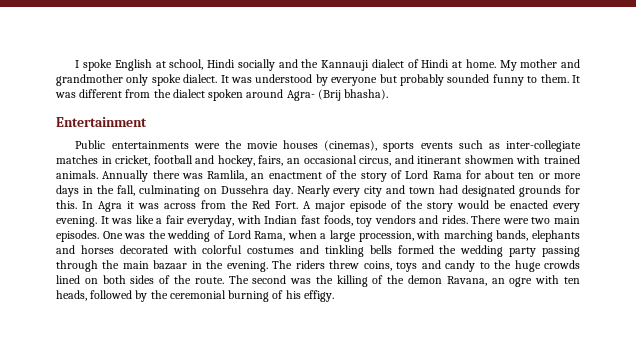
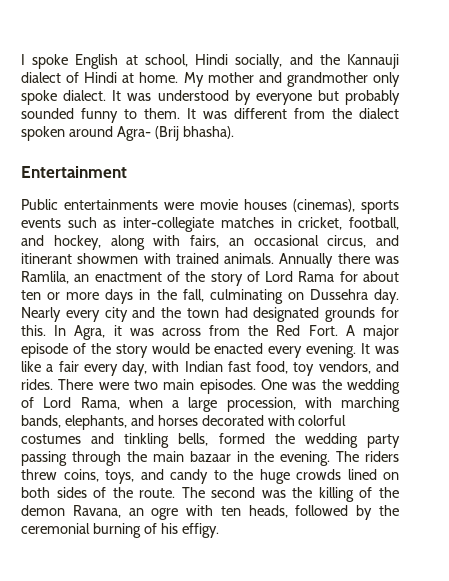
- I spoke English at school, Hindi socially and the Kannauji dialect of Hindi at home.
+ I spoke English at school, Hindi socially, and the Kannauji dialect of Hindi at home.
- Public entertainments were the movie houses (cinemas), sports events such as inter-collegiate matches in cricket, football and hockey, fairs, an occasional circus, and itinerant showmen with trained animals.
+ Public entertainments were movie houses (cinemas), sports events such as inter-collegiate matches in cricket, football, and hockey, along with fairs, an occasional circus, and itinerant showmen with trained animals.
- Nearly every city and town had designated grounds for this.
+ Nearly every city and the town had designated grounds for this.
- In Agra it was across from the Red Fort.
+ In Agra, it was across from the Red Fort.
- It was like a fair everyday, with Indian fast foods, toy vendors and rides.
+ It was like a fair every day, with Indian fast food, toy vendors, and rides.
- One was the wedding of Lord Rama, when a large procession, with marching bands, elephants and horses decorated with colorful costumes and tinkling bells formed the wedding party passing through the main bazaar in the evening.
+ One was the wedding of Lord Rama, when a large procession, with marching bands, elephants, and horses decorated with colorful costumes and tinkling bells, formed the wedding party passing through the main bazaar in the evening.
- The riders threw coins, toys and candy to the huge crowds lined on both sides of the route.
+ The riders threw coins, toys, and candy to the huge crowds lined on both sides of the route.

